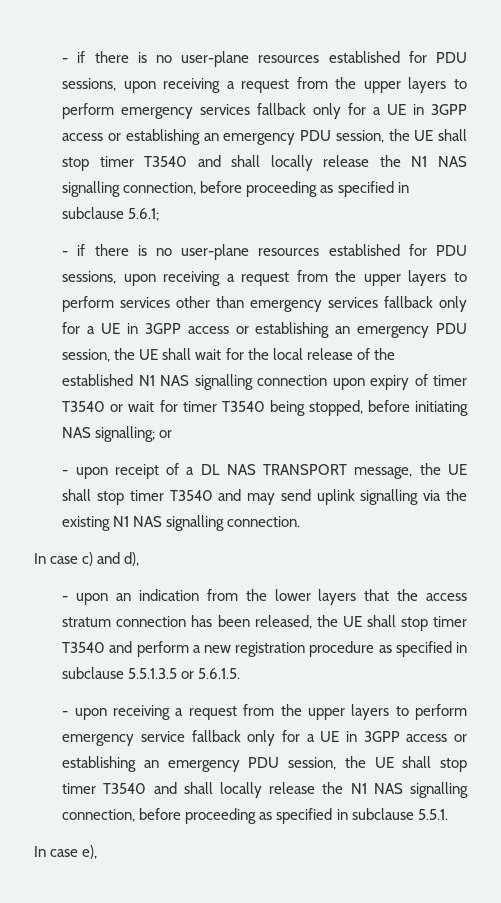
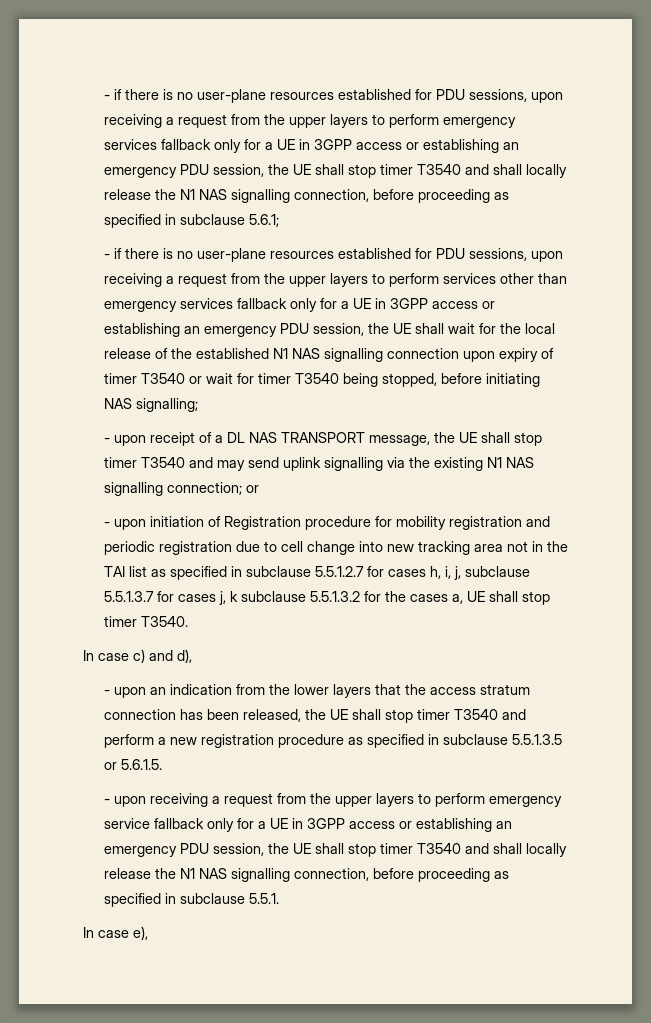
- - if there is no user-plane resources established for PDU sessions, upon receiving a request from the upper layers to perform services other than emergency services fallback only for a UE in 3GPP access or establishing an emergency PDU session, the UE shall wait for the local release of the established N1 NAS signalling connection upon expiry of timer T3540 or wait for timer T3540 being stopped, before initiating NAS signalling; or
+ - if there is no user-plane resources established for PDU sessions, upon receiving a request from the upper layers to perform services other than emergency services fallback only for a UE in 3GPP access or establishing an emergency PDU session, the UE shall wait for the local release of the established N1 NAS signalling connection upon expiry of timer T3540 or wait for timer T3540 being stopped, before initiating NAS signalling;
- - upon receipt of a DL NAS TRANSPORT message, the UE shall stop timer T3540 and may send uplink signalling via the existing N1 NAS signalling connection.
+ - upon receipt of a DL NAS TRANSPORT message, the UE shall stop timer T3540 and may send uplink signalling via the existing N1 NAS signalling connection; or
+ - upon initiation of Registration procedure for mobility registration and periodic registration due to cell change into new tracking area not in the TAI list as specified in subclause 5.5.1.2.7 for cases h, i, j, subclause 5.5.1.3.7 for cases j, k subclause 5.5.1.3.2 for the cases a, UE shall stop timer T3540.

